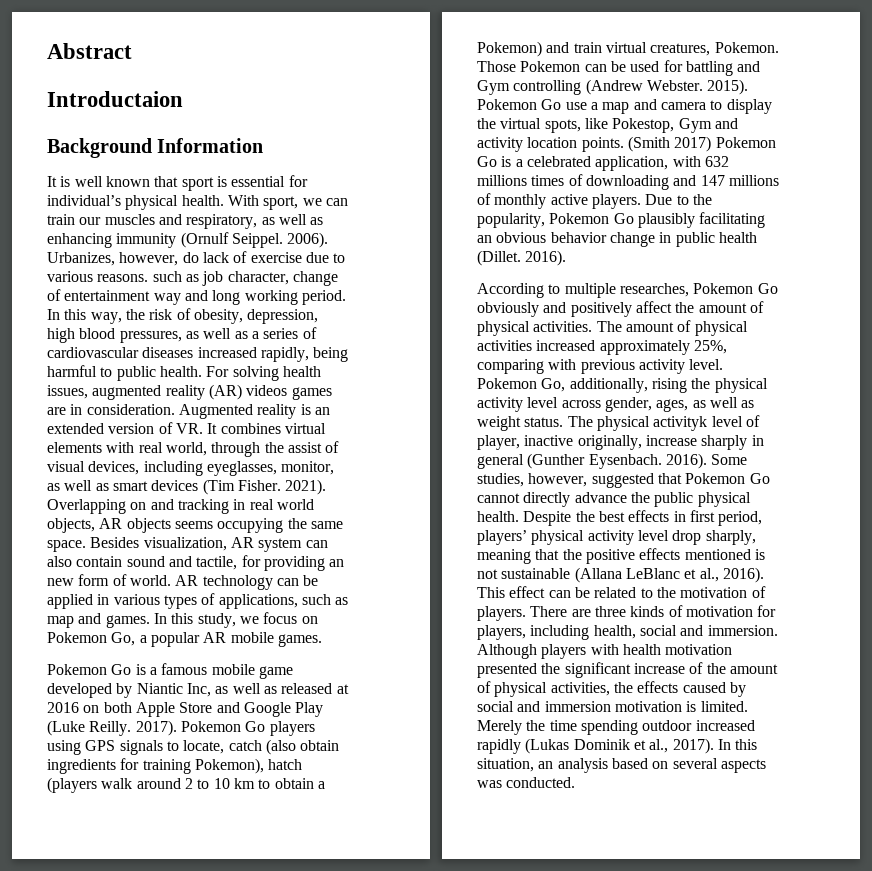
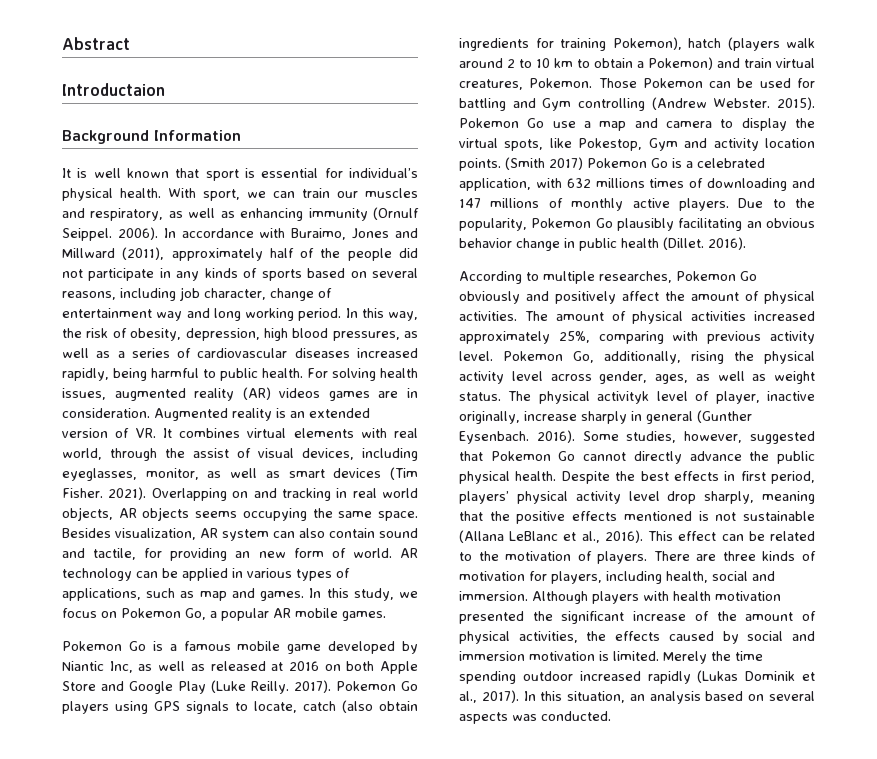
- Urbanizes, however, do lack of exercise due to various reasons. such as job character, change of entertainment way and long working period.
+ In accordance with Buraimo, Jones and Millward (2011), approximately half of the people did not participate in any kinds of sports based on several reasons, including job character, change of entertainment way and long working period.

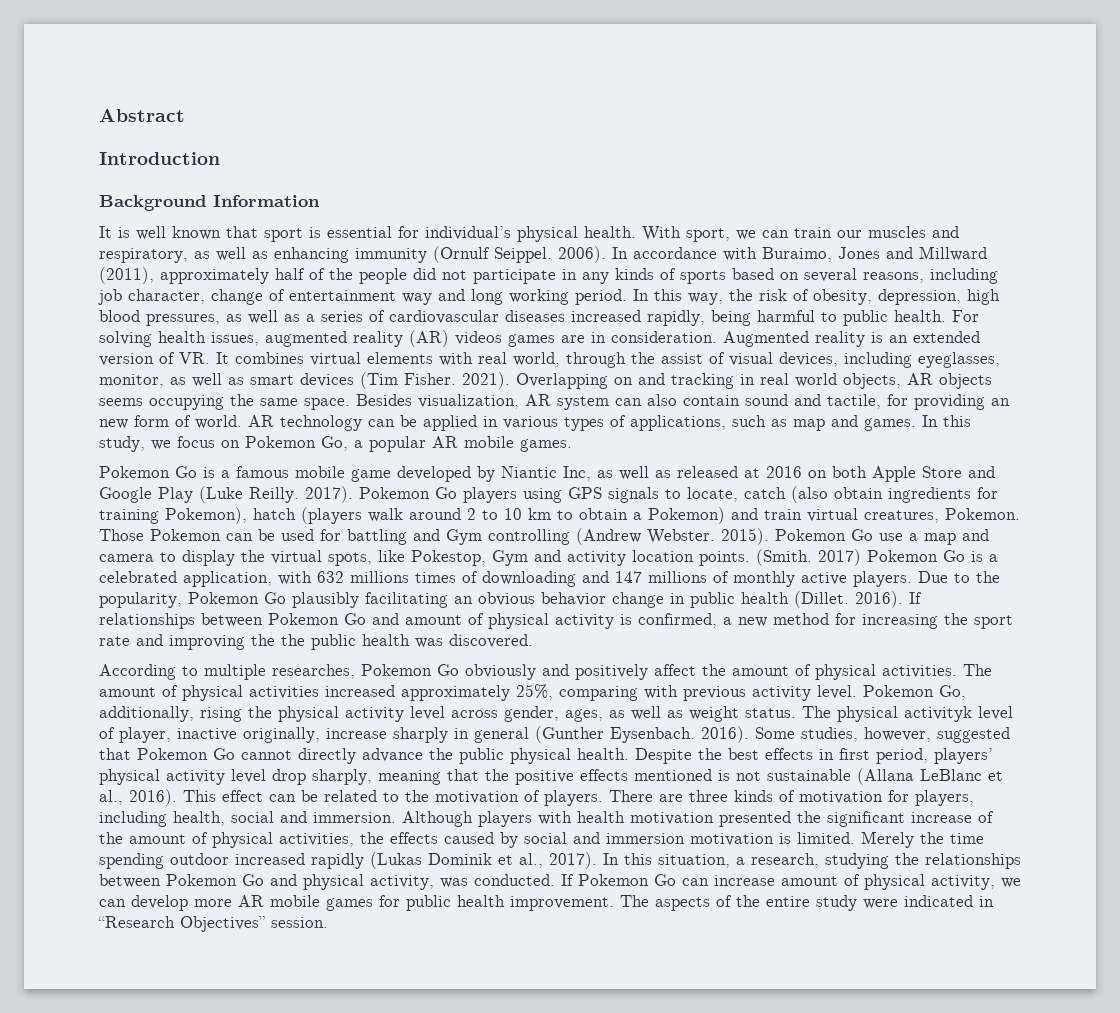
- Introductaion
+ Introduction
- (Smith 2017) Pokemon Go is a celebrated application, with 632 millions times of downloading and 147 millions of monthly active players.
+ (Smith. 2017) Pokemon Go is a celebrated application, with 632 millions times of downloading and 147 millions of monthly active players.
+ If relationships between Pokemon Go and amount of physical activity is confirmed, a new method for increasing the sport rate and improving the the public health was discovered.
- In this situation, an analysis based on several aspects was conducted.
+ In this situation, a research, studying the relationships between Pokemon Go and physical activity, was conducted. If Pokemon Go can increase amount of physical activity, we can develop more AR mobile games for public health improvement. The aspects of the entire study were indicated in “Research Objectives” session.

